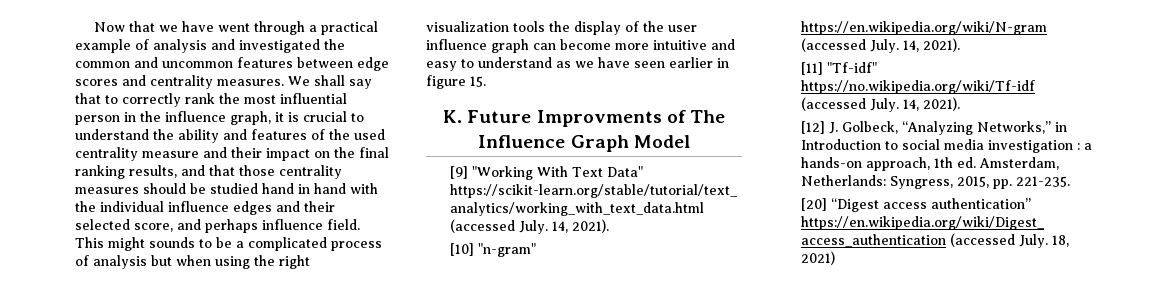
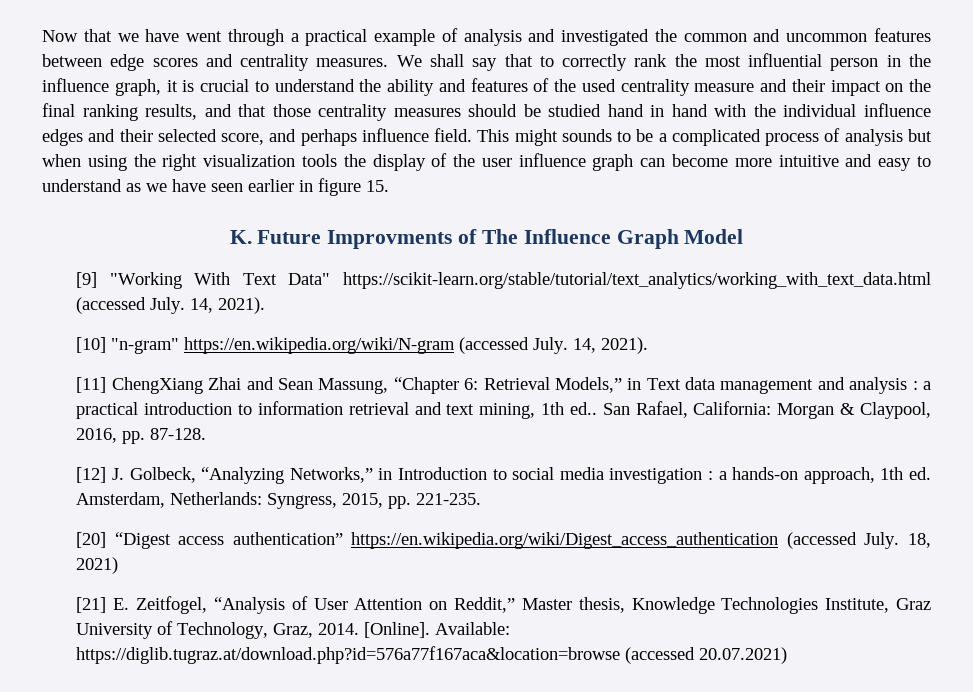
- [11] "Tf-idf" https://no.wikipedia.org/wiki/Tf-idf (accessed July. 14, 2021).
+ [11] ChengXiang Zhai and Sean Massung, “Chapter 6: Retrieval Models,” in Text data management and analysis : a practical introduction to information retrieval and text mining, 1th ed.. San Rafael, California: Morgan & Claypool, 2016, pp. 87-128.
+ [21] E. Zeitfogel, “Analysis of User Attention on Reddit,” Master thesis, Knowledge Technologies Institute, Graz University of Technology, Graz, 2014. [Online]. Available: https://diglib.tugraz.at/download.php?id=576a77f167aca&location=browse (accessed 20.07.2021)

